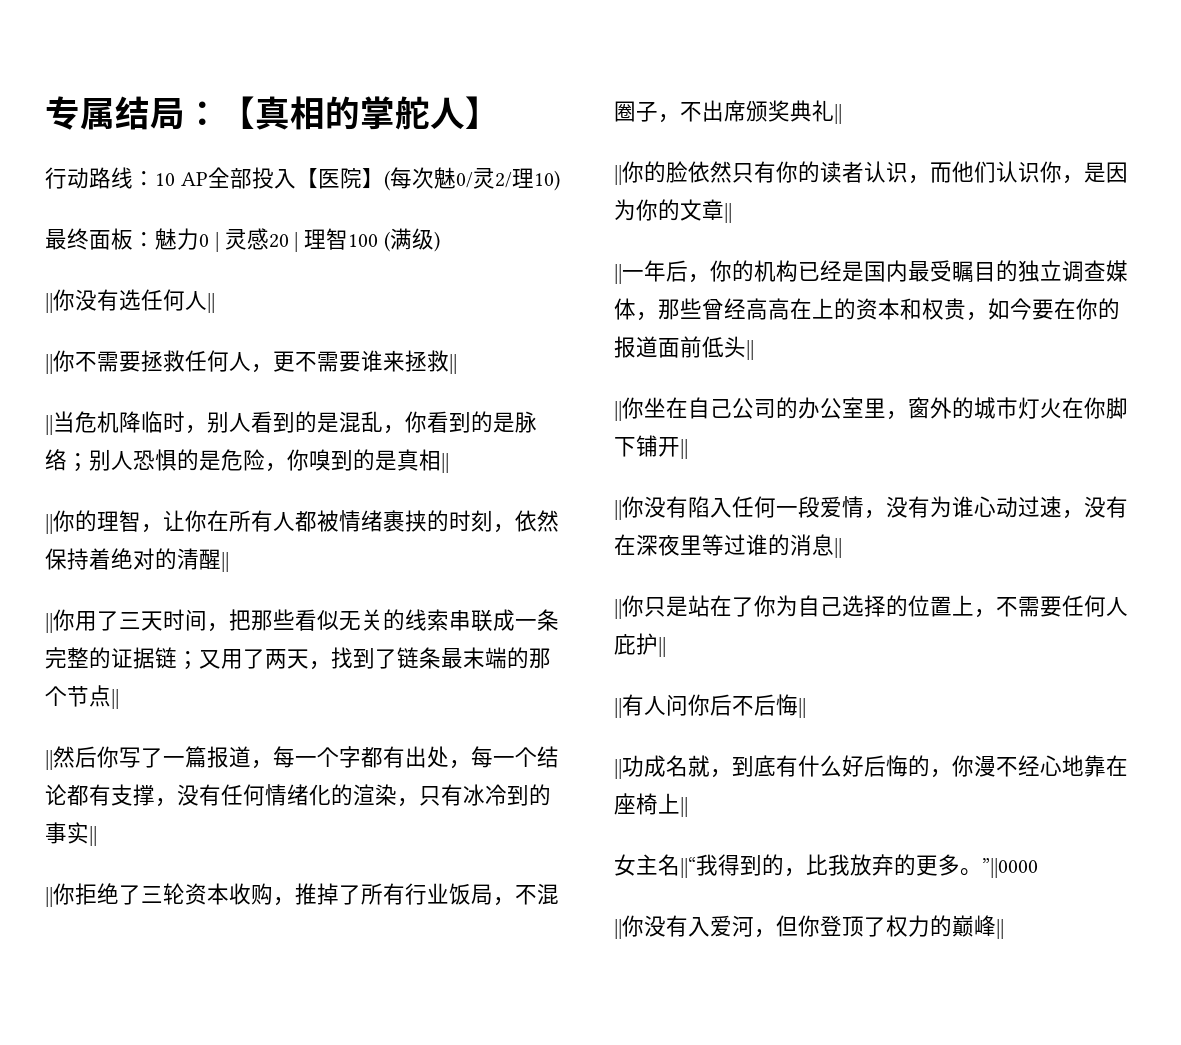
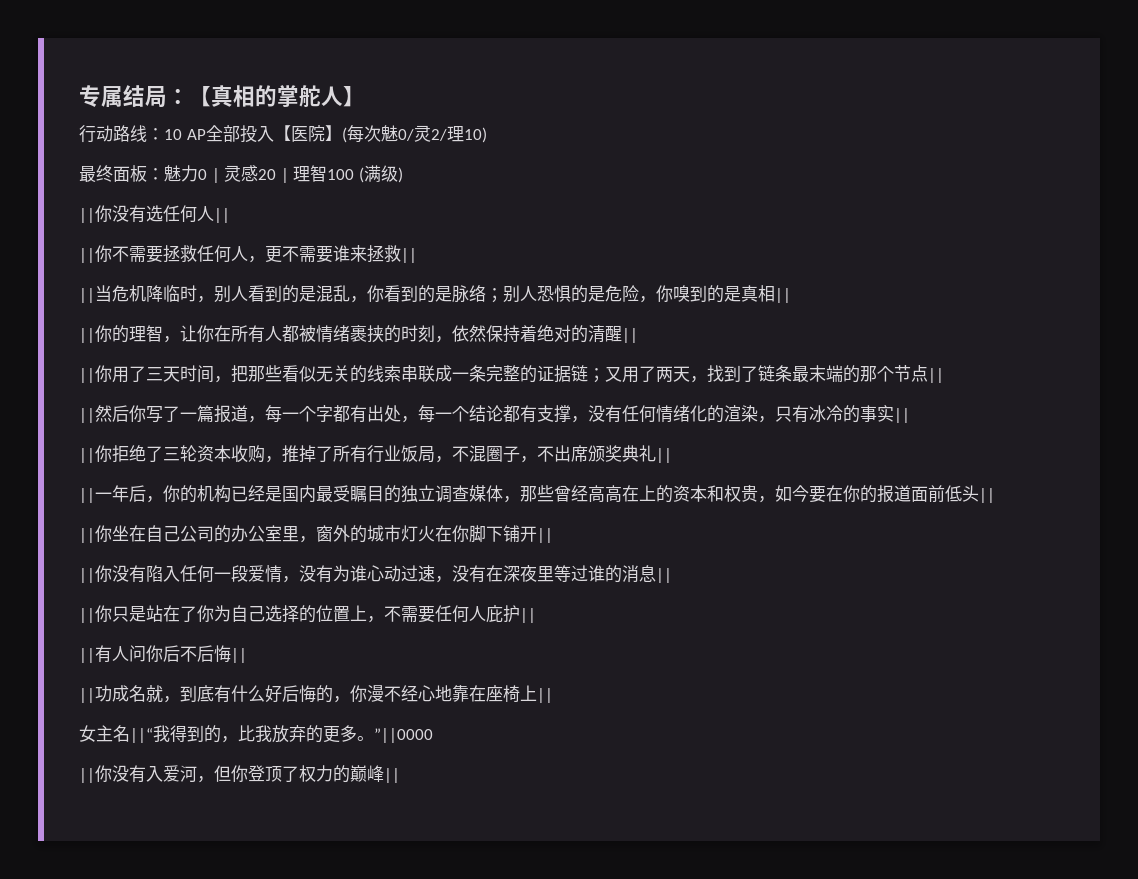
- ||然后你写了一篇报道，每一个字都有出处，每一个结论都有支撑，没有任何情绪化的渲染，只有冰冷到的事实||
+ ||然后你写了一篇报道，每一个字都有出处，每一个结论都有支撑，没有任何情绪化的渲染，只有冰冷的事实||
- ||你的脸依然只有你的读者认识，而他们认识你，是因为你的文章||

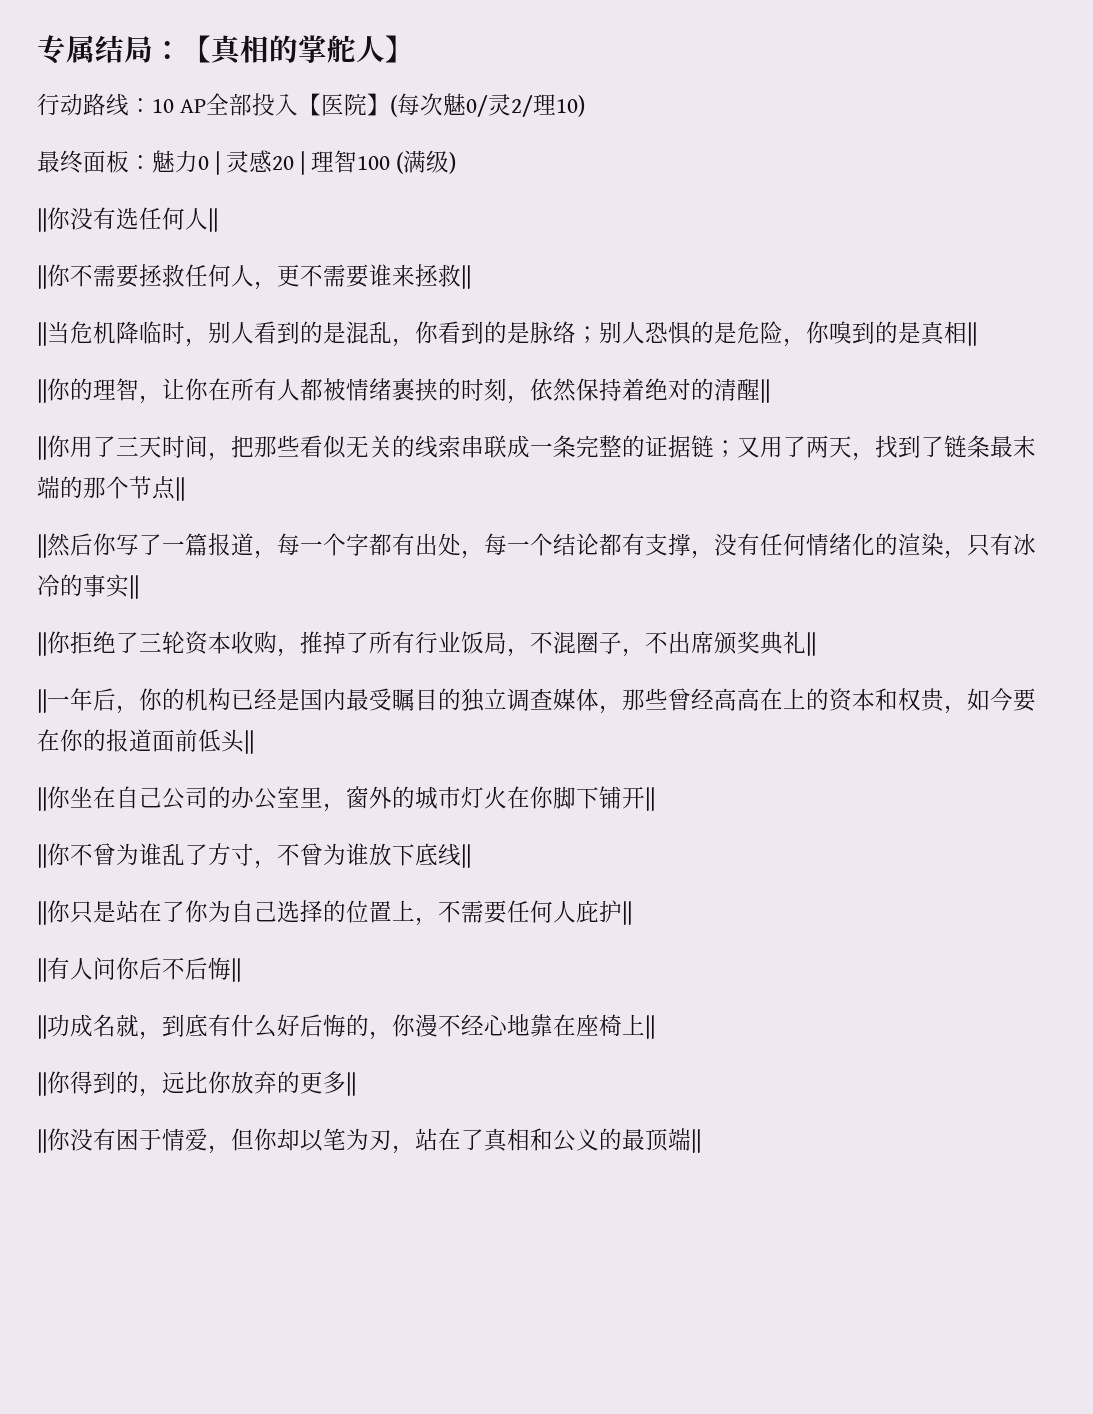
- ||你没有陷入任何一段爱情，没有为谁心动过速，没有在深夜里等过谁的消息||
+ ||你不曾为谁乱了方寸，不曾为谁放下底线||
- 女主名||“我得到的，比我放弃的更多。”||0000
- ||你没有入爱河，但你登顶了权力的巅峰||
+ ||你得到的，远比你放弃的更多||
+ ||你没有困于情爱，但你却以笔为刃，站在了真相和公义的最顶端||

